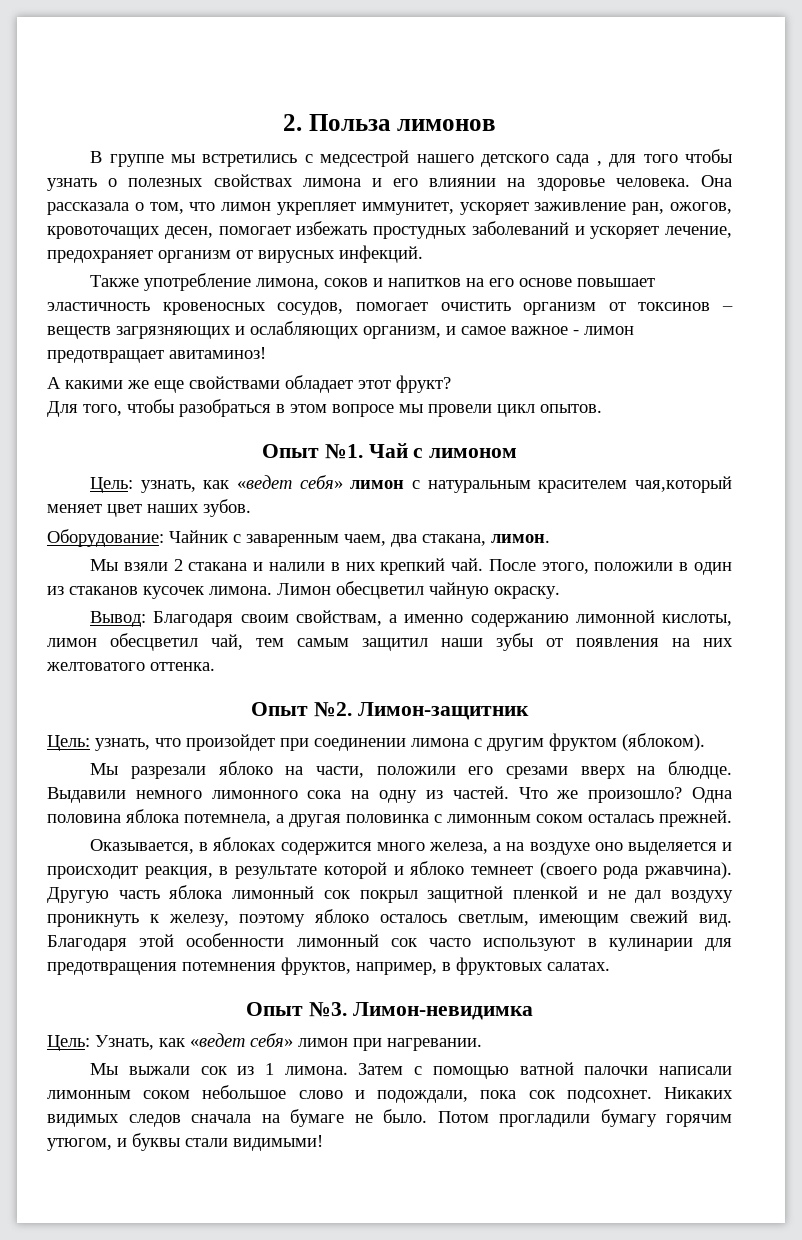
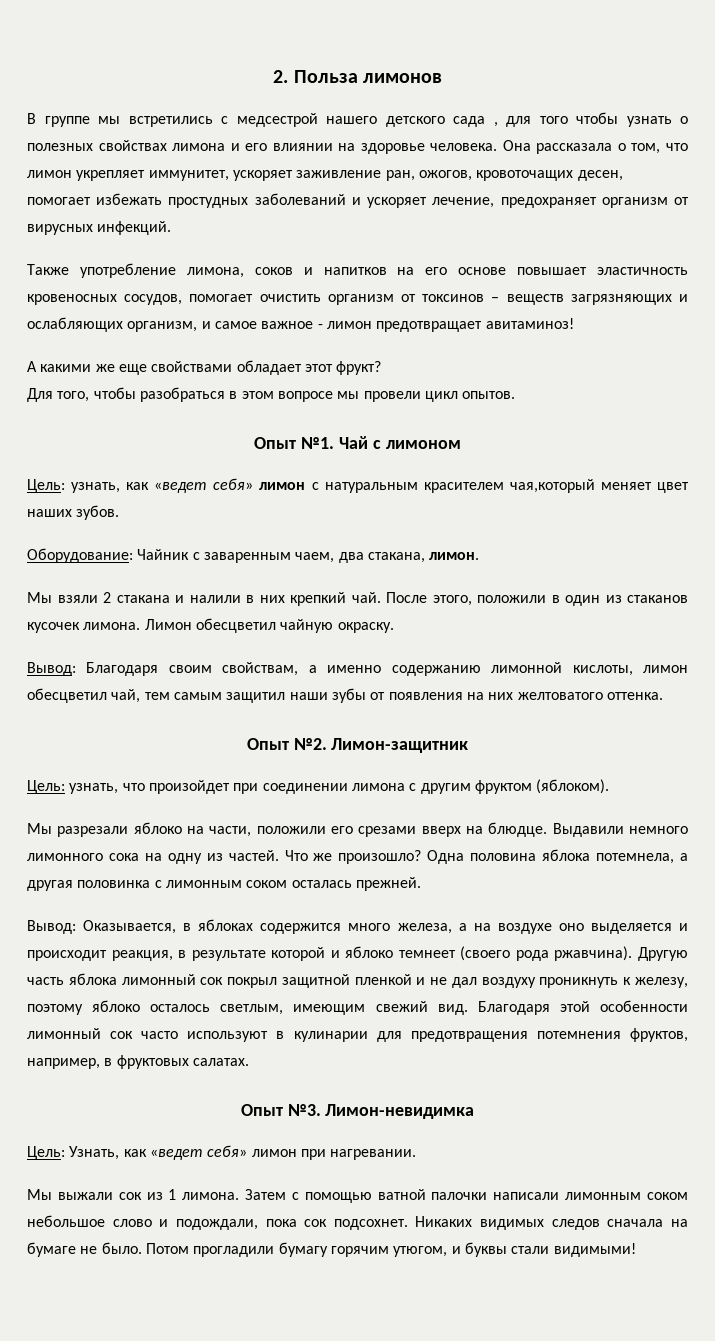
- Оказывается, в яблоках содержится много железа, а на воздухе оно выделяется и происходит реакция, в результате которой и яблоко темнеет (своего рода ржавчина).
+ Вывод: Оказывается, в яблоках содержится много железа, а на воздухе оно выделяется и происходит реакция, в результате которой и яблоко темнеет (своего рода ржавчина).

